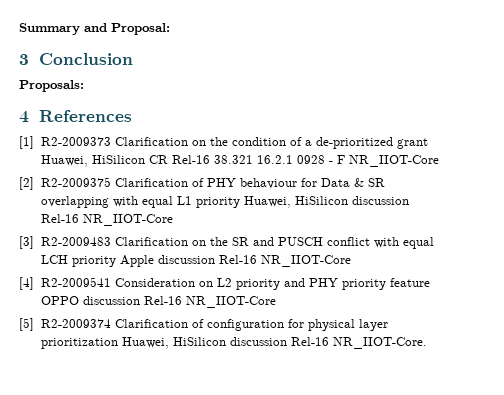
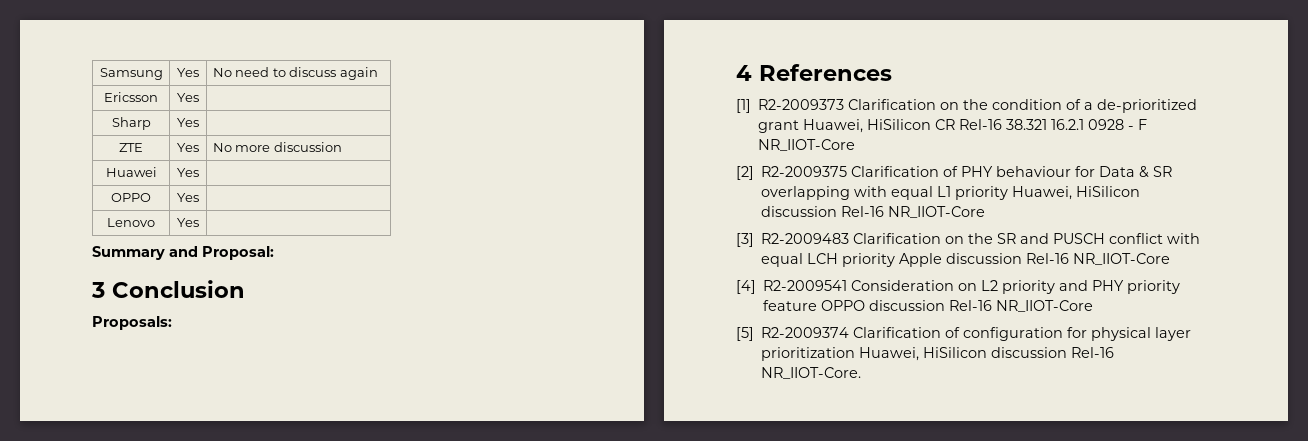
+ Samsung | Yes | No need to discuss again
+ Ericsson | Yes |
+ Sharp | Yes |
+ ZTE | Yes | No more discussion
+ Huawei | Yes |
+ OPPO | Yes |
+ Lenovo | Yes |

